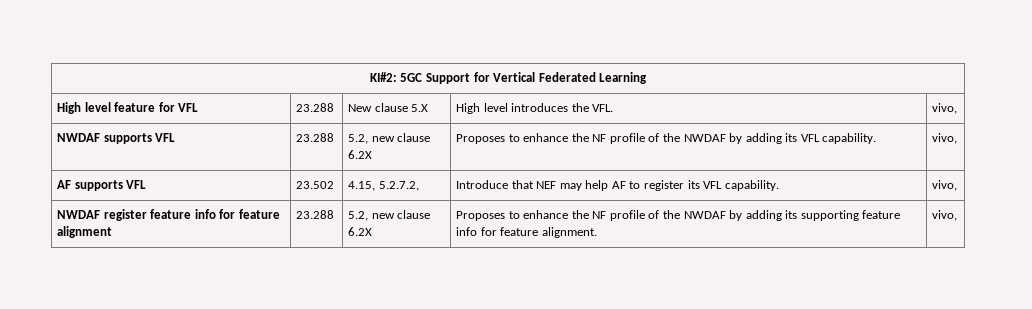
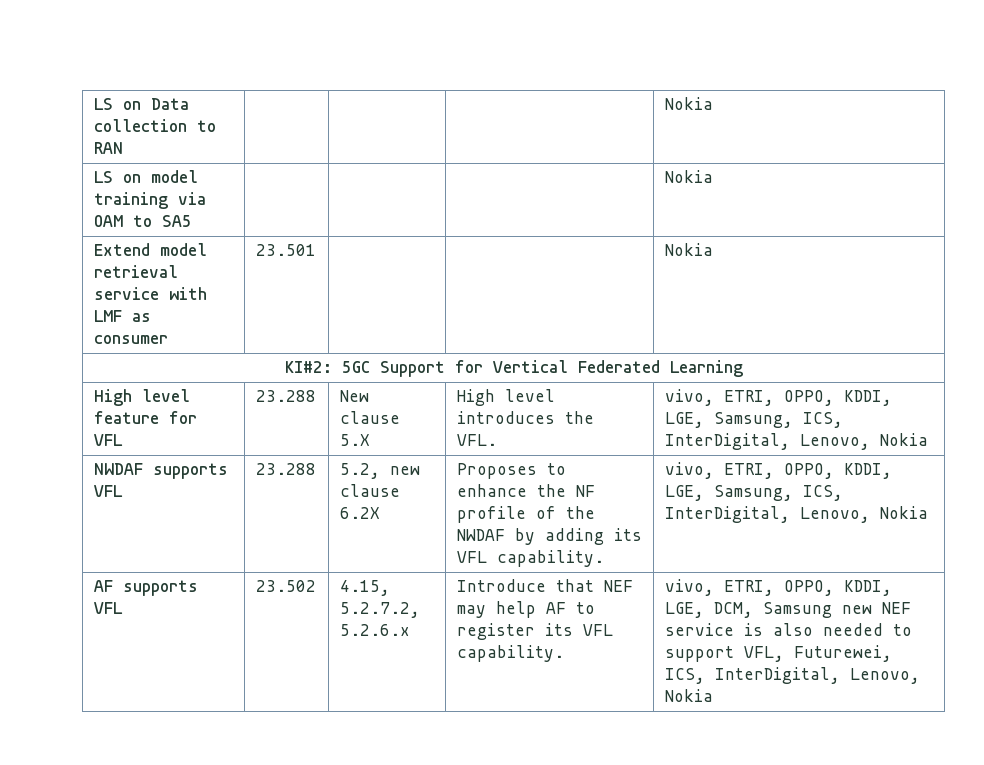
+ LS on Data collection to RAN | | | | Nokia
+ LS on model training via OAM to SA5 | | | | Nokia
+ Extend model retrieval service with LMF as consumer | 23.501 | | | Nokia
- High level feature for VFL | 23.288 | New clause 5.X | High level introduces the VFL. | vivo,
+ High level feature for VFL | 23.288 | New clause 5.X | High level introduces the VFL. | vivo, ETRI, OPPO, KDDI, LGE, Samsung, ICS, InterDigital, Lenovo, Nokia
- NWDAF supports VFL | 23.288 | 5.2, new clause 6.2X | Proposes to enhance the NF profile of the NWDAF by adding its VFL capability. | vivo,
+ NWDAF supports VFL | 23.288 | 5.2, new clause 6.2X | Proposes to enhance the NF profile of the NWDAF by adding its VFL capability. | vivo, ETRI, OPPO, KDDI, LGE, Samsung, ICS, InterDigital, Lenovo, Nokia
- AF supports VFL | 23.502 | 4.15, 5.2.7.2, | Introduce that NEF may help AF to register its VFL capability. | vivo,
- NWDAF register feature info for feature alignment | 23.288 | 5.2, new clause 6.2X | Proposes to enhance the NF profile of the NWDAF by adding its supporting feature info for feature alignment. | vivo,
+ AF supports VFL | 23.502 | 4.15, 5.2.7.2, 5.2.6.x | Introduce that NEF may help AF to register its VFL capability. | vivo, ETRI, OPPO, KDDI, LGE, DCM, Samsung new NEF service is also needed to support VFL, Futurewei, ICS, InterDigital, Lenovo, Nokia

